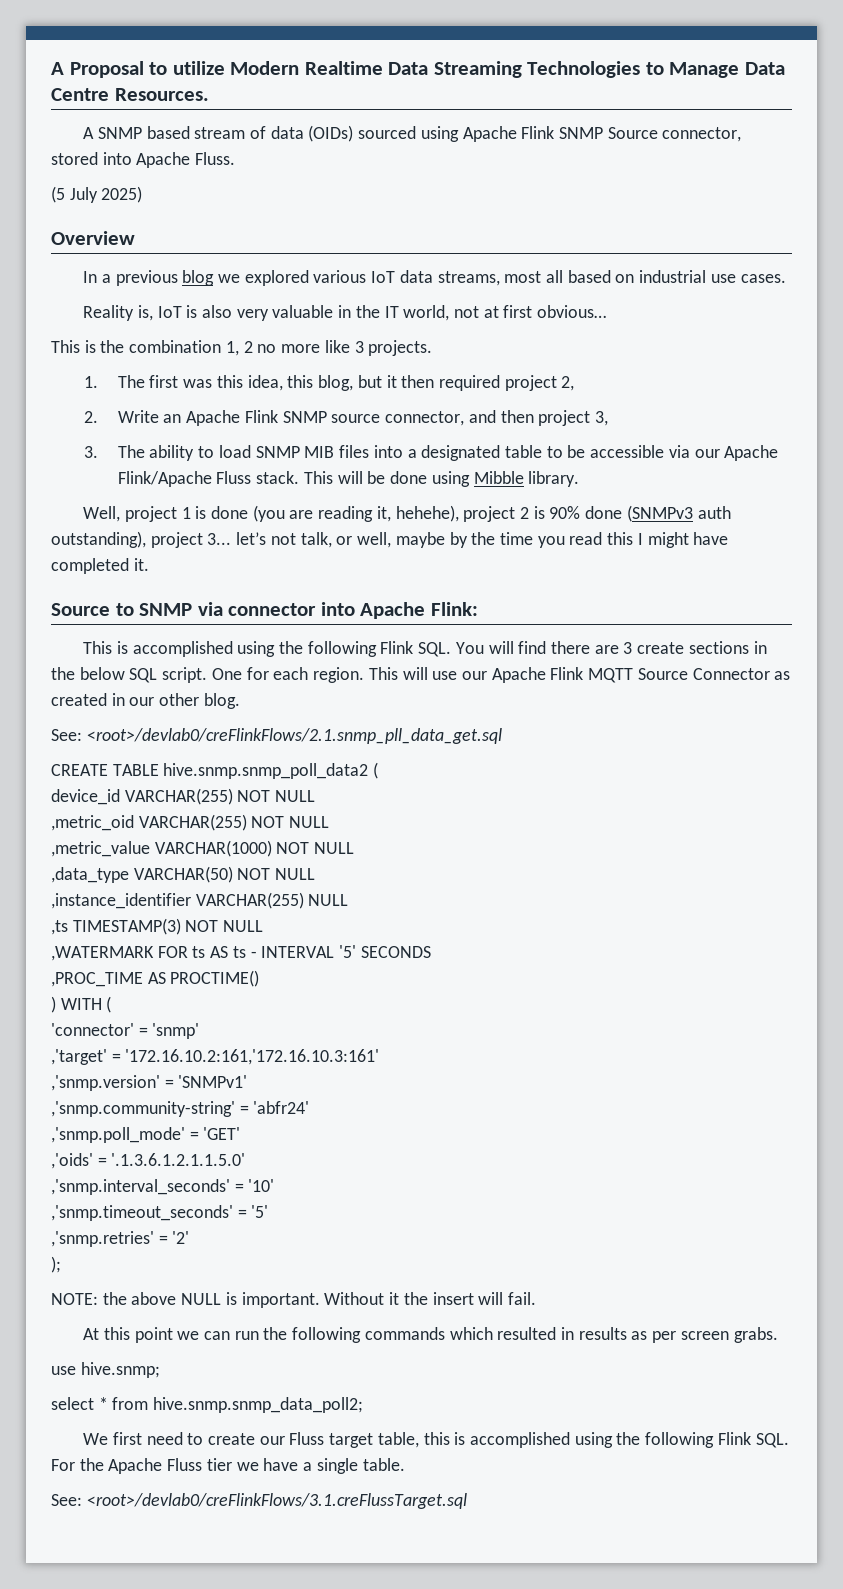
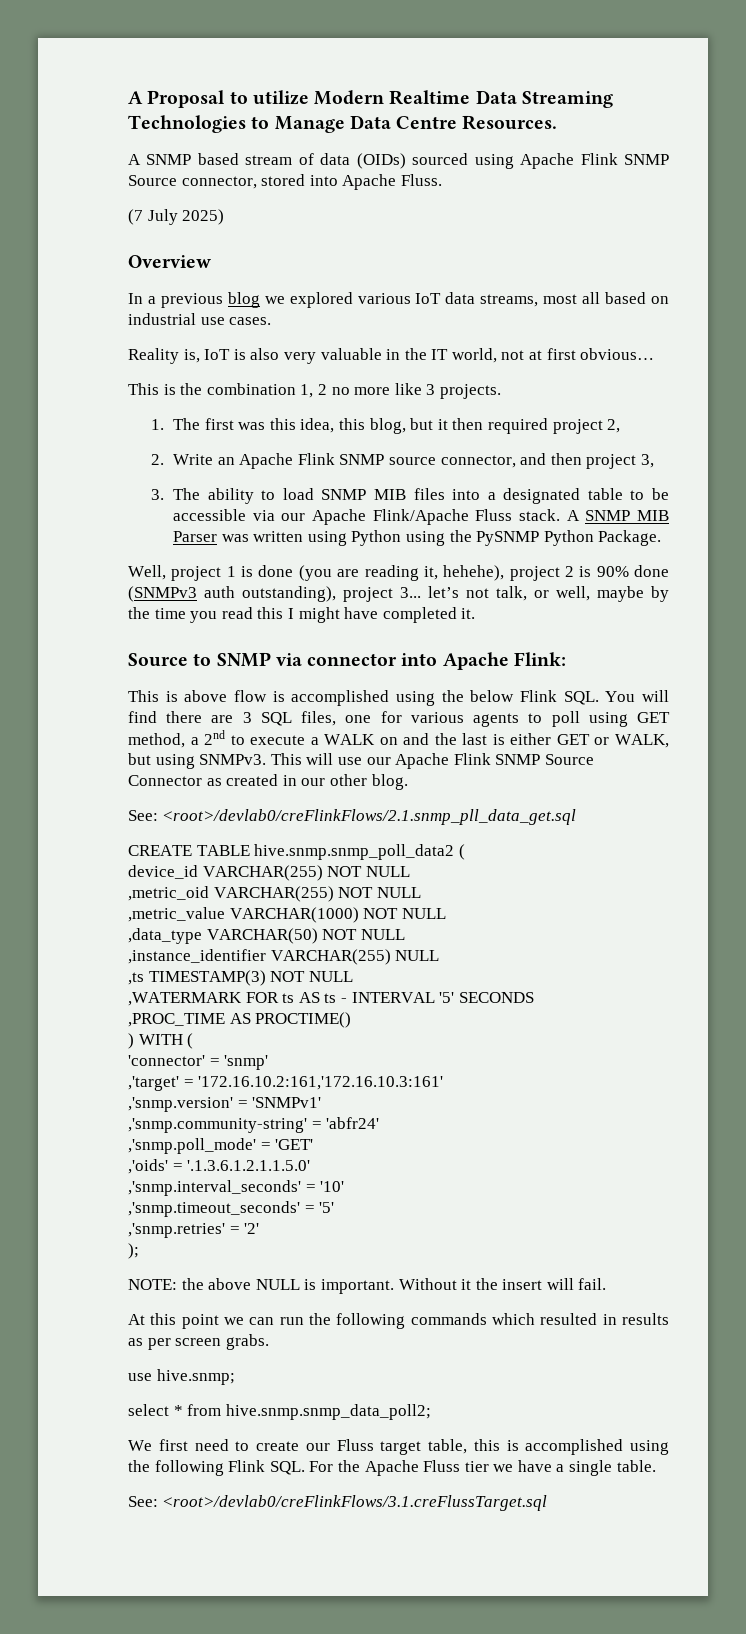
- (5 July 2025)
+ (7 July 2025)
- This will be done using Mibble library.
+ A SNMP MIB Parser was written using Python using the PySNMP Python Package.
- This is accomplished using the following Flink SQL. You will find there are 3 create sections in the below SQL script. One for each region.
+ This is above flow is accomplished using the below Flink SQL. You will find there are 3 SQL files, one for various agents to poll using GET method, a 2nd to execute a WALK on and the last is either GET or WALK, but using SNMPv3.
- This will use our Apache Flink MQTT Source Connector as created in our other blog.
+ This will use our Apache Flink SNMP Source Connector as created in our other blog.

